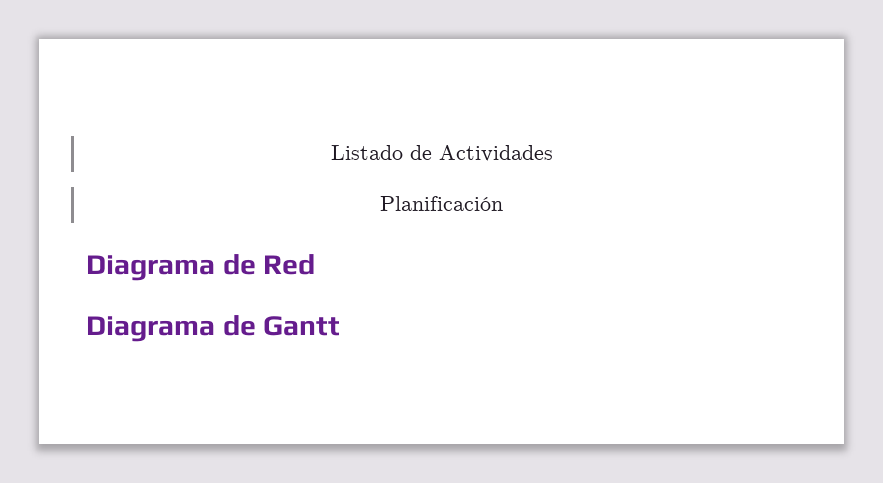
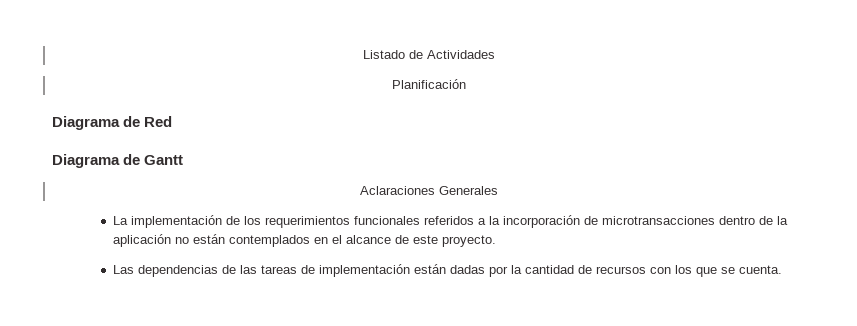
+ Aclaraciones Generales
+ La implementación de los requerimientos funcionales referidos a la incorporación de microtransacciones dentro de la aplicación no están contemplados en el alcance de este proyecto.
+ Las dependencias de las tareas de implementación están dadas por la cantidad de recursos con los que se cuenta.

